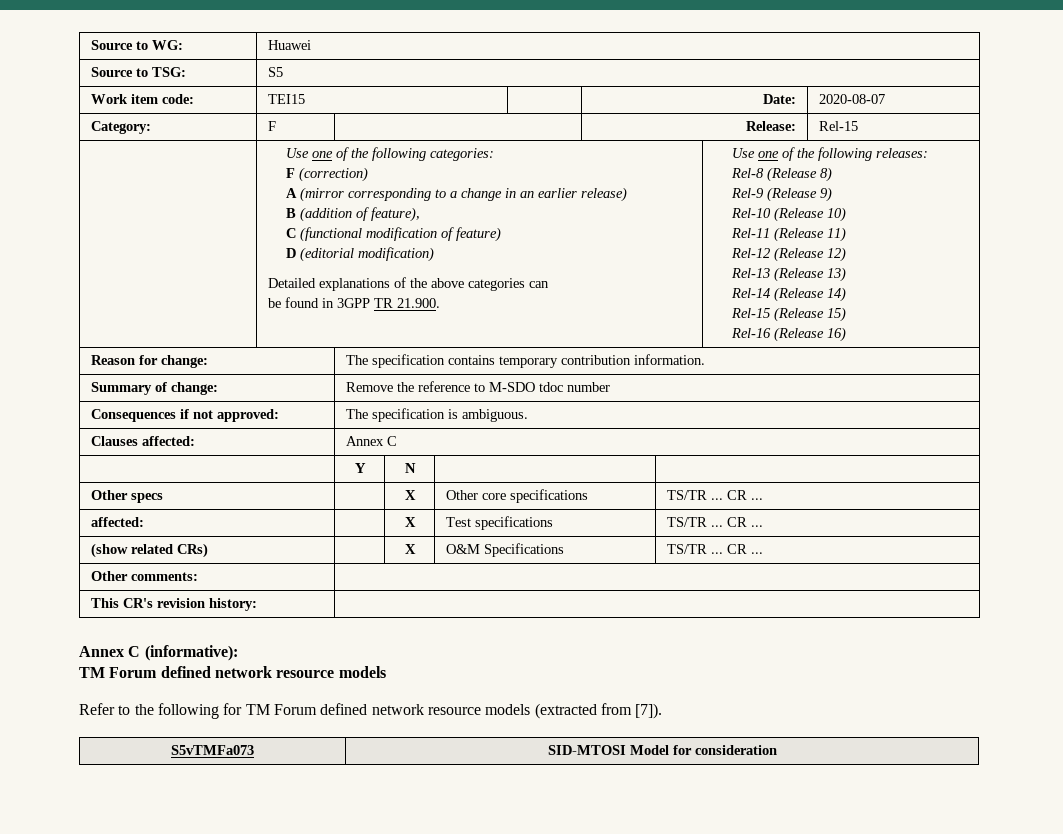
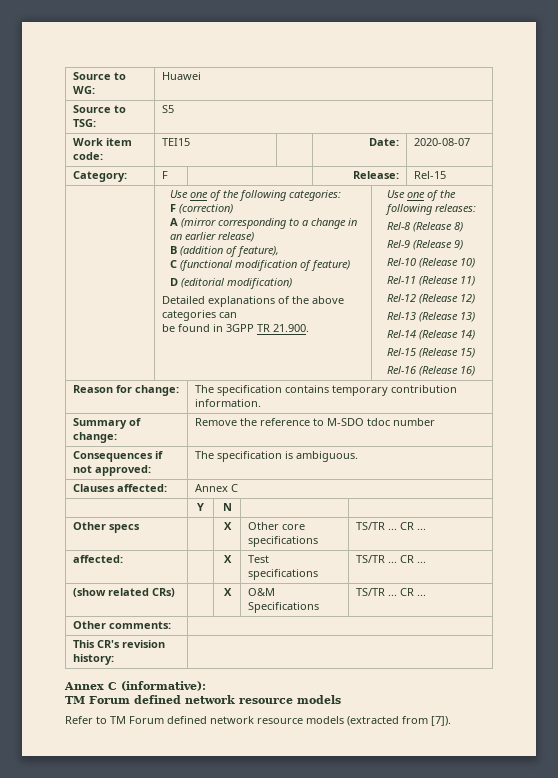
- Refer to the following for TM Forum defined network resource models (extracted from [7]).
+ Refer to TM Forum defined network resource models (extracted from [7]).
- S5vTMFa073 | SID-MTOSI Model for consideration

